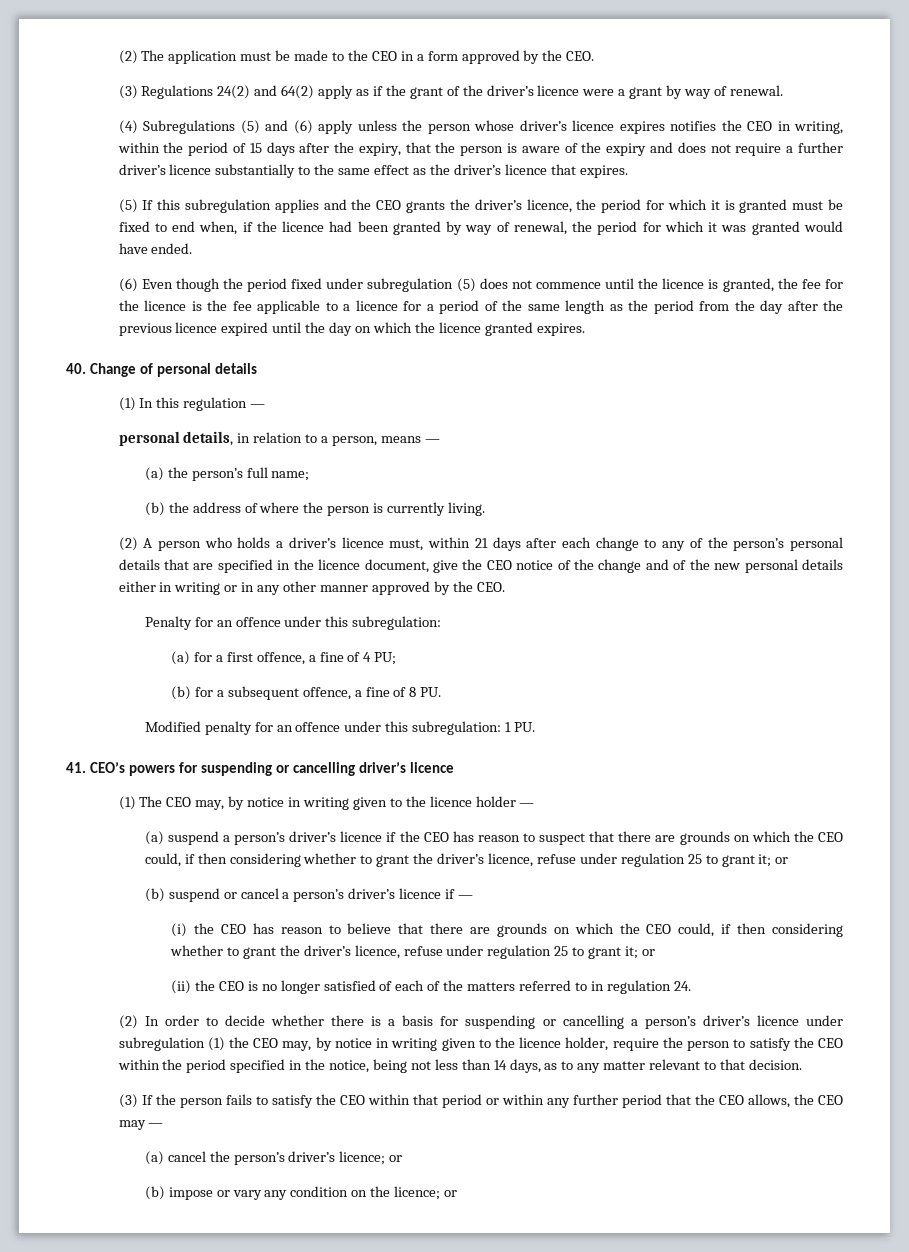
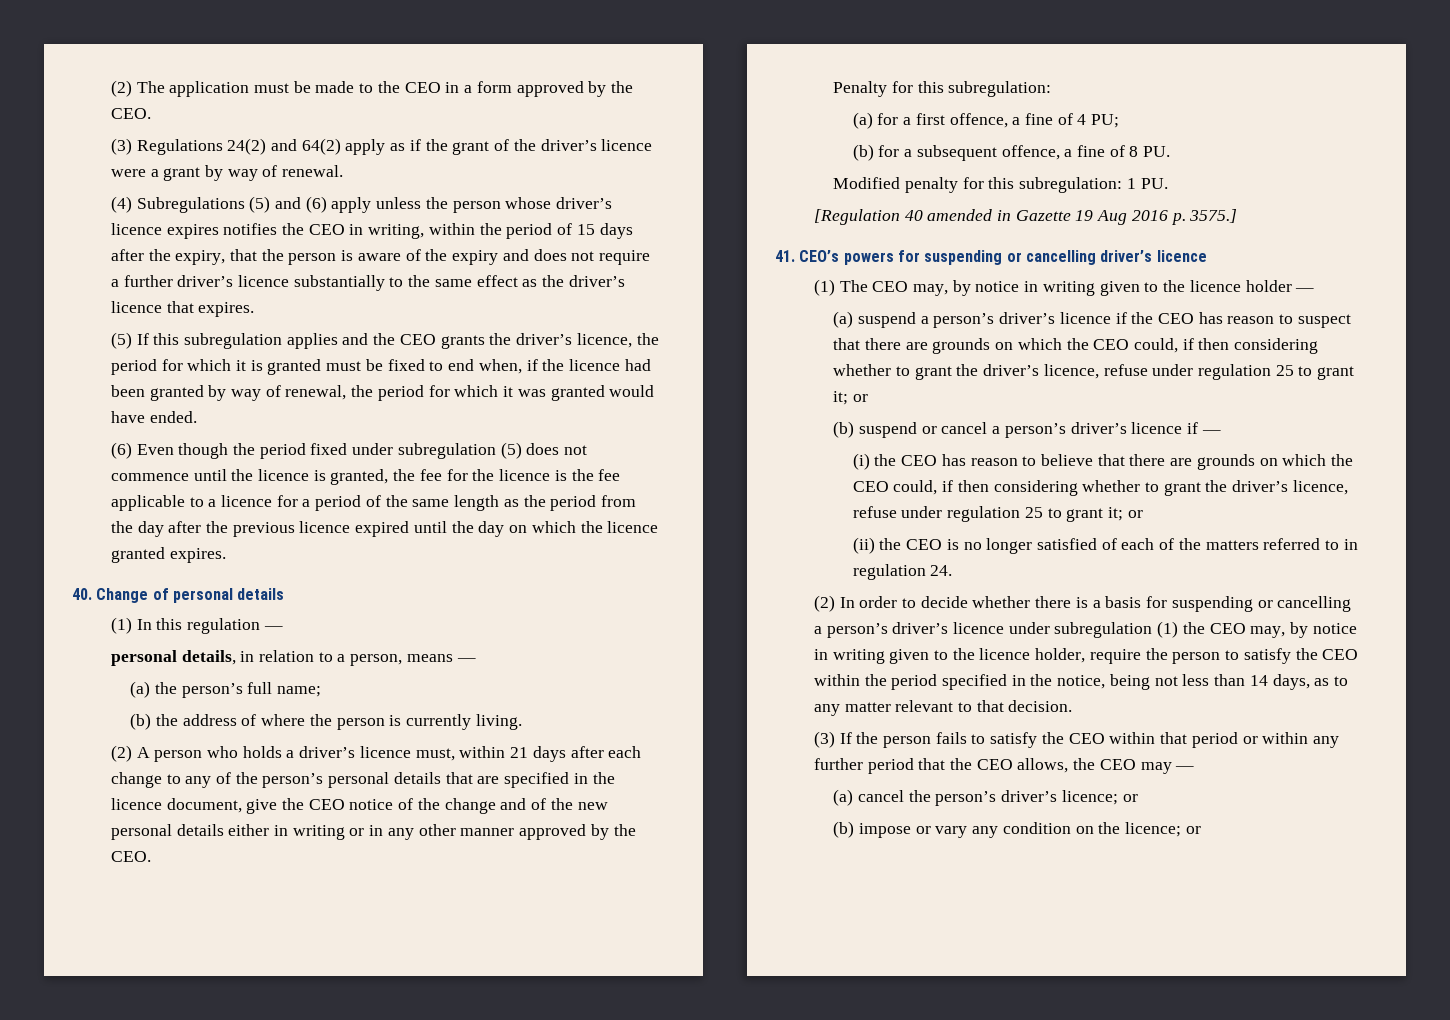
- Penalty for an offence under this subregulation:
+ Penalty for this subregulation:
- Modified penalty for an offence under this subregulation: 1 PU.
+ Modified penalty for this subregulation: 1 PU.
+ [Regulation 40 amended in Gazette 19 Aug 2016 p. 3575.]

